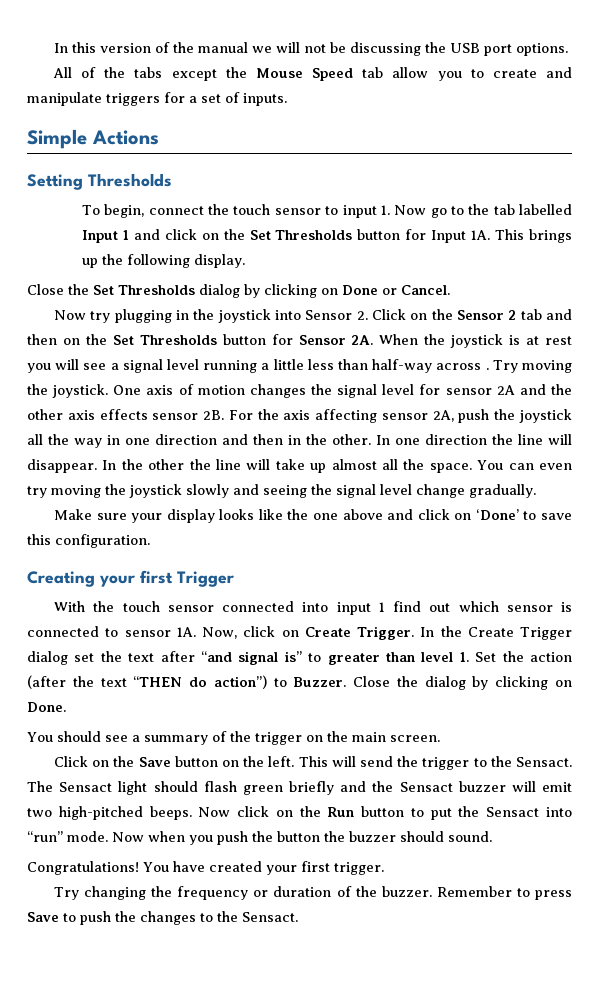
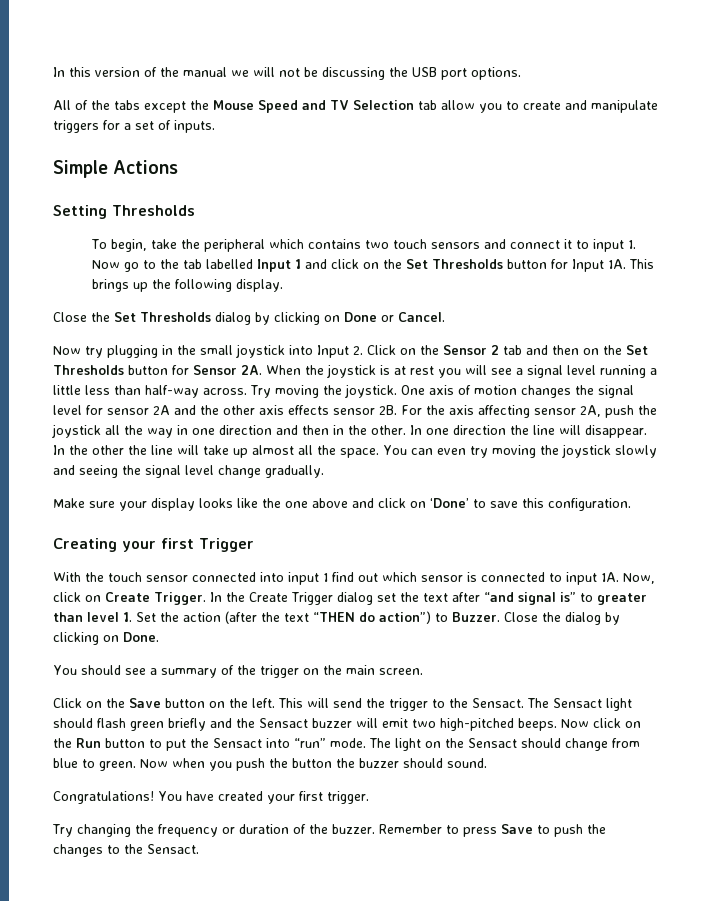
- All of the tabs except the Mouse Speed tab allow you to create and manipulate triggers for a set of inputs.
+ All of the tabs except the Mouse Speed and TV Selection tab allow you to create and manipulate triggers for a set of inputs.
- To begin, connect the touch sensor to input 1. Now go to the tab labelled Input 1 and click on the Set Thresholds button for Input 1A.
+ To begin, take the peripheral which contains two touch sensors and connect it to input 1. Now go to the tab labelled Input 1 and click on the Set Thresholds button for Input 1A.
- Now try plugging in the joystick into Sensor 2. Click on the Sensor 2 tab and then on the Set Thresholds button for Sensor 2A.
+ Now try plugging in the small joystick into Input 2. Click on the Sensor 2 tab and then on the Set Thresholds button for Sensor 2A.
- When the joystick is at rest you will see a signal level running a little less than half-way across .
+ When the joystick is at rest you will see a signal level running a little less than half-way across.
- With the touch sensor connected into input 1 find out which sensor is connected to sensor 1A.
+ With the touch sensor connected into input 1 find out which sensor is connected to input 1A.
+ The light on the Sensact should change from blue to green.

